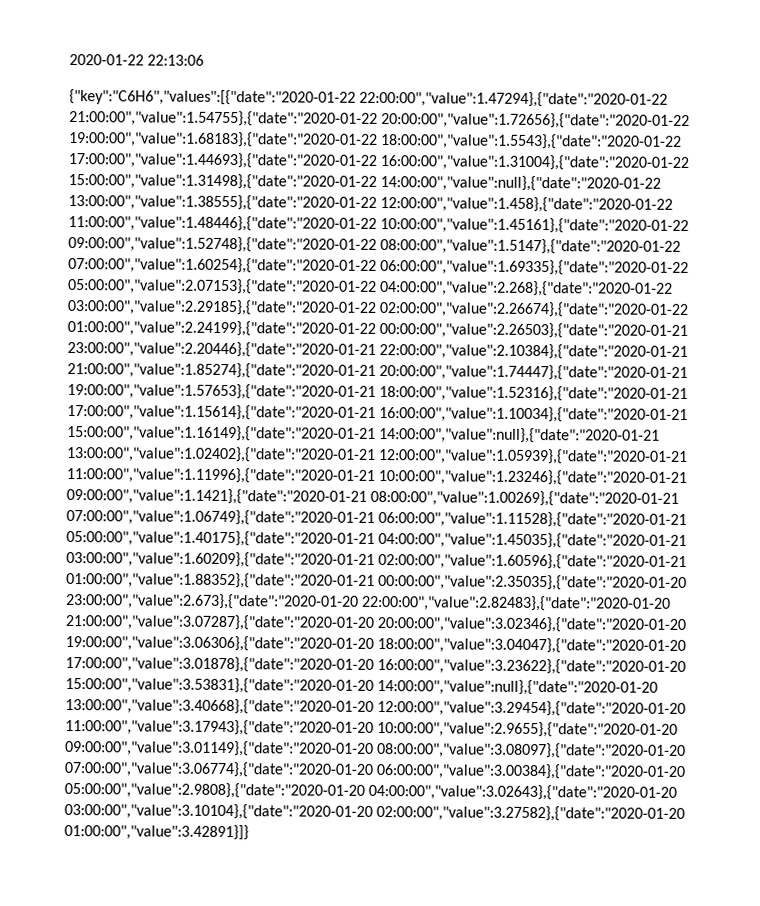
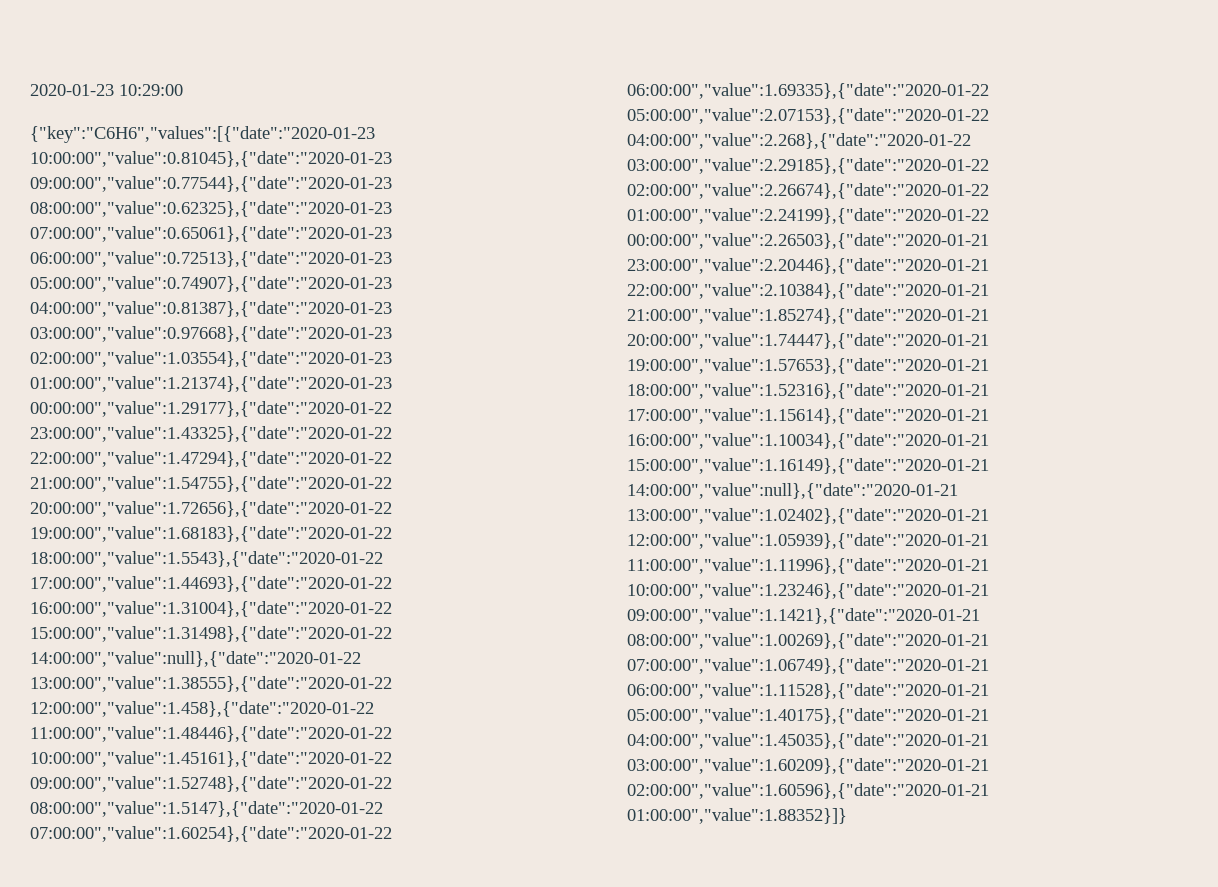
- 2020-01-22 22:13:06
- {"key":"C6H6","values":[{"date":"2020-01-22 22:00:00","value":1.47294},{"date":"2020-01-22 21:00:00","value":1.54755},{"date":"2020-01-22 20:00:00","value":1.72656},{"date":"2020-01-22 19:00:00","value":1.68183},{"date":"2020-01-22 18:00:00","value":1.5543},{"date":"2020-01-22 17:00:00","value":1.44693},{"date":"2020-01-22 16:00:00","value":1.31004},{"date":"2020-01-22 15:00:00","value":1.31498},{"date":"2020-01-22 14:00:00","value":null},{"date":"2020-01-22 13:00:00","value":1.38555},{"date":"2020-01-22 12:00:00","value":1.458},{"date":"2020-01-22 11:00:00","value":1.48446},{"date":"2020-01-22 10:00:00","value":1.45161},{"date":"2020-01-22 09:00:00","value":1.52748},{"date":"2020-01-22 08:00:00","value":1.5147},{"date":"2020-01-22 07:00:00","value":1.60254},{"date":"2020-01-22 06:00:00","value":1.69335},{"date":"2020-01-22 05:00:00","value":2.07153},{"date":"2020-01-22 04:00:00","value":2.268},{"date":"2020-01-22 03:00:00","value":2.29185},{"date":"2020-01-22 02:00:00","value":2.26674},{"date":"2020-01-22 01:00:00","value":2.24199},{"date":"2020-01-22 00:00:00","value":2.26503},{"date":"2020-01-21 23:00:00","value":2.20446},{"date":"2020-01-21 22:00:00","value":2.10384},{"date":"2020-01-21 21:00:00","value":1.85274},{"date":"2020-01-21 20:00:00","value":1.74447},{"date":"2020-01-21 19:00:00","value":1.57653},{"date":"2020-01-21 18:00:00","value":1.52316},{"date":"2020-01-21 17:00:00","value":1.15614},{"date":"2020-01-21 16:00:00","value":1.10034},{"date":"2020-01-21 15:00:00","value":1.16149},{"date":"2020-01-21 14:00:00","value":null},{"date":"2020-01-21 13:00:00","value":1.02402},{"date":"2020-01-21 12:00:00","value":1.05939},{"date":"2020-01-21 11:00:00","value":1.11996},{"date":"2020-01-21 10:00:00","value":1.23246},{"date":"2020-01-21 09:00:00","value":1.1421},{"date":"2020-01-21 08:00:00","value":1.00269},{"date":"2020-01-21 07:00:00","value":1.06749},{"date":"2020-01-21 06:00:00","value":1.11528},{"date":"2020-01-21 05:00:00","value":1.40175},{"date":"2020-01-21 04:00:00","value":1.45035},{"date":"2020-01-21 03:00:00","value":1.60209},{"date":"2020-01-21 02:00:00","value":1.60596},{"date":"2020-01-21 01:00:00","value":1.88352},{"date":"2020-01-21 00:00:00","value":2.35035},{"date":"2020-01-20 23:00:00","value":2.673},{"date":"2020-01-20 22:00:00","value":2.82483},{"date":"2020-01-20 21:00:00","value":3.07287},{"date":"2020-01-20 20:00:00","value":3.02346},{"date":"2020-01-20 19:00:00","value":3.06306},{"date":"2020-01-20 18:00:00","value":3.04047},{"date":"2020-01-20 17:00:00","value":3.01878},{"date":"2020-01-20 16:00:00","value":3.23622},{"date":"2020-01-20 15:00:00","value":3.53831},{"date":"2020-01-20 14:00:00","value":null},{"date":"2020-01-20 13:00:00","value":3.40668},{"date":"2020-01-20 12:00:00","value":3.29454},{"date":"2020-01-20 11:00:00","value":3.17943},{"date":"2020-01-20 10:00:00","value":2.9655},{"date":"2020-01-20 09:00:00","value":3.01149},{"date":"2020-01-20 08:00:00","value":3.08097},{"date":"2020-01-20 07:00:00","value":3.06774},{"date":"2020-01-20 06:00:00","value":3.00384},{"date":"2020-01-20 05:00:00","value":2.9808},{"date":"2020-01-20 04:00:00","value":3.02643},{"date":"2020-01-20 03:00:00","value":3.10104},{"date":"2020-01-20 02:00:00","value":3.27582},{"date":"2020-01-20 01:00:00","value":3.42891}]}
+ 2020-01-23 10:29:00
+ {"key":"C6H6","values":[{"date":"2020-01-23 10:00:00","value":0.81045},{"date":"2020-01-23 09:00:00","value":0.77544},{"date":"2020-01-23 08:00:00","value":0.62325},{"date":"2020-01-23 07:00:00","value":0.65061},{"date":"2020-01-23 06:00:00","value":0.72513},{"date":"2020-01-23 05:00:00","value":0.74907},{"date":"2020-01-23 04:00:00","value":0.81387},{"date":"2020-01-23 03:00:00","value":0.97668},{"date":"2020-01-23 02:00:00","value":1.03554},{"date":"2020-01-23 01:00:00","value":1.21374},{"date":"2020-01-23 00:00:00","value":1.29177},{"date":"2020-01-22 23:00:00","value":1.43325},{"date":"2020-01-22 22:00:00","value":1.47294},{"date":"2020-01-22 21:00:00","value":1.54755},{"date":"2020-01-22 20:00:00","value":1.72656},{"date":"2020-01-22 19:00:00","value":1.68183},{"date":"2020-01-22 18:00:00","value":1.5543},{"date":"2020-01-22 17:00:00","value":1.44693},{"date":"2020-01-22 16:00:00","value":1.31004},{"date":"2020-01-22 15:00:00","value":1.31498},{"date":"2020-01-22 14:00:00","value":null},{"date":"2020-01-22 13:00:00","value":1.38555},{"date":"2020-01-22 12:00:00","value":1.458},{"date":"2020-01-22 11:00:00","value":1.48446},{"date":"2020-01-22 10:00:00","value":1.45161},{"date":"2020-01-22 09:00:00","value":1.52748},{"date":"2020-01-22 08:00:00","value":1.5147},{"date":"2020-01-22 07:00:00","value":1.60254},{"date":"2020-01-22 06:00:00","value":1.69335},{"date":"2020-01-22 05:00:00","value":2.07153},{"date":"2020-01-22 04:00:00","value":2.268},{"date":"2020-01-22 03:00:00","value":2.29185},{"date":"2020-01-22 02:00:00","value":2.26674},{"date":"2020-01-22 01:00:00","value":2.24199},{"date":"2020-01-22 00:00:00","value":2.26503},{"date":"2020-01-21 23:00:00","value":2.20446},{"date":"2020-01-21 22:00:00","value":2.10384},{"date":"2020-01-21 21:00:00","value":1.85274},{"date":"2020-01-21 20:00:00","value":1.74447},{"date":"2020-01-21 19:00:00","value":1.57653},{"date":"2020-01-21 18:00:00","value":1.52316},{"date":"2020-01-21 17:00:00","value":1.15614},{"date":"2020-01-21 16:00:00","value":1.10034},{"date":"2020-01-21 15:00:00","value":1.16149},{"date":"2020-01-21 14:00:00","value":null},{"date":"2020-01-21 13:00:00","value":1.02402},{"date":"2020-01-21 12:00:00","value":1.05939},{"date":"2020-01-21 11:00:00","value":1.11996},{"date":"2020-01-21 10:00:00","value":1.23246},{"date":"2020-01-21 09:00:00","value":1.1421},{"date":"2020-01-21 08:00:00","value":1.00269},{"date":"2020-01-21 07:00:00","value":1.06749},{"date":"2020-01-21 06:00:00","value":1.11528},{"date":"2020-01-21 05:00:00","value":1.40175},{"date":"2020-01-21 04:00:00","value":1.45035},{"date":"2020-01-21 03:00:00","value":1.60209},{"date":"2020-01-21 02:00:00","value":1.60596},{"date":"2020-01-21 01:00:00","value":1.88352}]}

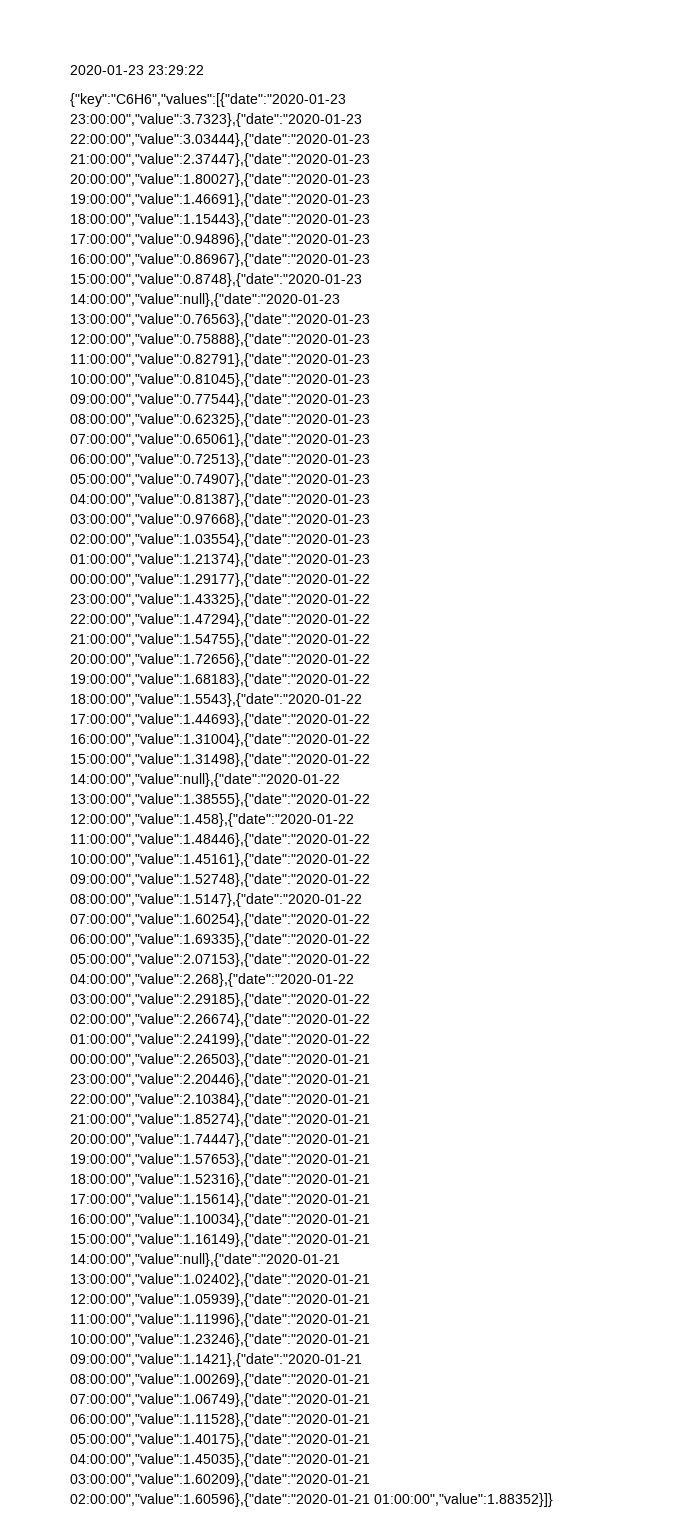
- 2020-01-23 10:29:00
+ 2020-01-23 23:29:22
- {"key":"C6H6","values":[{"date":"2020-01-23 10:00:00","value":0.81045},{"date":"2020-01-23 09:00:00","value":0.77544},{"date":"2020-01-23 08:00:00","value":0.62325},{"date":"2020-01-23 07:00:00","value":0.65061},{"date":"2020-01-23 06:00:00","value":0.72513},{"date":"2020-01-23 05:00:00","value":0.74907},{"date":"2020-01-23 04:00:00","value":0.81387},{"date":"2020-01-23 03:00:00","value":0.97668},{"date":"2020-01-23 02:00:00","value":1.03554},{"date":"2020-01-23 01:00:00","value":1.21374},{"date":"2020-01-23 00:00:00","value":1.29177},{"date":"2020-01-22 23:00:00","value":1.43325},{"date":"2020-01-22 22:00:00","value":1.47294},{"date":"2020-01-22 21:00:00","value":1.54755},{"date":"2020-01-22 20:00:00","value":1.72656},{"date":"2020-01-22 19:00:00","value":1.68183},{"date":"2020-01-22 18:00:00","value":1.5543},{"date":"2020-01-22 17:00:00","value":1.44693},{"date":"2020-01-22 16:00:00","value":1.31004},{"date":"2020-01-22 15:00:00","value":1.31498},{"date":"2020-01-22 14:00:00","value":null},{"date":"2020-01-22 13:00:00","value":1.38555},{"date":"2020-01-22 12:00:00","value":1.458},{"date":"2020-01-22 11:00:00","value":1.48446},{"date":"2020-01-22 10:00:00","value":1.45161},{"date":"2020-01-22 09:00:00","value":1.52748},{"date":"2020-01-22 08:00:00","value":1.5147},{"date":"2020-01-22 07:00:00","value":1.60254},{"date":"2020-01-22 06:00:00","value":1.69335},{"date":"2020-01-22 05:00:00","value":2.07153},{"date":"2020-01-22 04:00:00","value":2.268},{"date":"2020-01-22 03:00:00","value":2.29185},{"date":"2020-01-22 02:00:00","value":2.26674},{"date":"2020-01-22 01:00:00","value":2.24199},{"date":"2020-01-22 00:00:00","value":2.26503},{"date":"2020-01-21 23:00:00","value":2.20446},{"date":"2020-01-21 22:00:00","value":2.10384},{"date":"2020-01-21 21:00:00","value":1.85274},{"date":"2020-01-21 20:00:00","value":1.74447},{"date":"2020-01-21 19:00:00","value":1.57653},{"date":"2020-01-21 18:00:00","value":1.52316},{"date":"2020-01-21 17:00:00","value":1.15614},{"date":"2020-01-21 16:00:00","value":1.10034},{"date":"2020-01-21 15:00:00","value":1.16149},{"date":"2020-01-21 14:00:00","value":null},{"date":"2020-01-21 13:00:00","value":1.02402},{"date":"2020-01-21 12:00:00","value":1.05939},{"date":"2020-01-21 11:00:00","value":1.11996},{"date":"2020-01-21 10:00:00","value":1.23246},{"date":"2020-01-21 09:00:00","value":1.1421},{"date":"2020-01-21 08:00:00","value":1.00269},{"date":"2020-01-21 07:00:00","value":1.06749},{"date":"2020-01-21 06:00:00","value":1.11528},{"date":"2020-01-21 05:00:00","value":1.40175},{"date":"2020-01-21 04:00:00","value":1.45035},{"date":"2020-01-21 03:00:00","value":1.60209},{"date":"2020-01-21 02:00:00","value":1.60596},{"date":"2020-01-21 01:00:00","value":1.88352}]}
+ {"key":"C6H6","values":[{"date":"2020-01-23 23:00:00","value":3.7323},{"date":"2020-01-23 22:00:00","value":3.03444},{"date":"2020-01-23 21:00:00","value":2.37447},{"date":"2020-01-23 20:00:00","value":1.80027},{"date":"2020-01-23 19:00:00","value":1.46691},{"date":"2020-01-23 18:00:00","value":1.15443},{"date":"2020-01-23 17:00:00","value":0.94896},{"date":"2020-01-23 16:00:00","value":0.86967},{"date":"2020-01-23 15:00:00","value":0.8748},{"date":"2020-01-23 14:00:00","value":null},{"date":"2020-01-23 13:00:00","value":0.76563},{"date":"2020-01-23 12:00:00","value":0.75888},{"date":"2020-01-23 11:00:00","value":0.82791},{"date":"2020-01-23 10:00:00","value":0.81045},{"date":"2020-01-23 09:00:00","value":0.77544},{"date":"2020-01-23 08:00:00","value":0.62325},{"date":"2020-01-23 07:00:00","value":0.65061},{"date":"2020-01-23 06:00:00","value":0.72513},{"date":"2020-01-23 05:00:00","value":0.74907},{"date":"2020-01-23 04:00:00","value":0.81387},{"date":"2020-01-23 03:00:00","value":0.97668},{"date":"2020-01-23 02:00:00","value":1.03554},{"date":"2020-01-23 01:00:00","value":1.21374},{"date":"2020-01-23 00:00:00","value":1.29177},{"date":"2020-01-22 23:00:00","value":1.43325},{"date":"2020-01-22 22:00:00","value":1.47294},{"date":"2020-01-22 21:00:00","value":1.54755},{"date":"2020-01-22 20:00:00","value":1.72656},{"date":"2020-01-22 19:00:00","value":1.68183},{"date":"2020-01-22 18:00:00","value":1.5543},{"date":"2020-01-22 17:00:00","value":1.44693},{"date":"2020-01-22 16:00:00","value":1.31004},{"date":"2020-01-22 15:00:00","value":1.31498},{"date":"2020-01-22 14:00:00","value":null},{"date":"2020-01-22 13:00:00","value":1.38555},{"date":"2020-01-22 12:00:00","value":1.458},{"date":"2020-01-22 11:00:00","value":1.48446},{"date":"2020-01-22 10:00:00","value":1.45161},{"date":"2020-01-22 09:00:00","value":1.52748},{"date":"2020-01-22 08:00:00","value":1.5147},{"date":"2020-01-22 07:00:00","value":1.60254},{"date":"2020-01-22 06:00:00","value":1.69335},{"date":"2020-01-22 05:00:00","value":2.07153},{"date":"2020-01-22 04:00:00","value":2.268},{"date":"2020-01-22 03:00:00","value":2.29185},{"date":"2020-01-22 02:00:00","value":2.26674},{"date":"2020-01-22 01:00:00","value":2.24199},{"date":"2020-01-22 00:00:00","value":2.26503},{"date":"2020-01-21 23:00:00","value":2.20446},{"date":"2020-01-21 22:00:00","value":2.10384},{"date":"2020-01-21 21:00:00","value":1.85274},{"date":"2020-01-21 20:00:00","value":1.74447},{"date":"2020-01-21 19:00:00","value":1.57653},{"date":"2020-01-21 18:00:00","value":1.52316},{"date":"2020-01-21 17:00:00","value":1.15614},{"date":"2020-01-21 16:00:00","value":1.10034},{"date":"2020-01-21 15:00:00","value":1.16149},{"date":"2020-01-21 14:00:00","value":null},{"date":"2020-01-21 13:00:00","value":1.02402},{"date":"2020-01-21 12:00:00","value":1.05939},{"date":"2020-01-21 11:00:00","value":1.11996},{"date":"2020-01-21 10:00:00","value":1.23246},{"date":"2020-01-21 09:00:00","value":1.1421},{"date":"2020-01-21 08:00:00","value":1.00269},{"date":"2020-01-21 07:00:00","value":1.06749},{"date":"2020-01-21 06:00:00","value":1.11528},{"date":"2020-01-21 05:00:00","value":1.40175},{"date":"2020-01-21 04:00:00","value":1.45035},{"date":"2020-01-21 03:00:00","value":1.60209},{"date":"2020-01-21 02:00:00","value":1.60596},{"date":"2020-01-21 01:00:00","value":1.88352}]}

